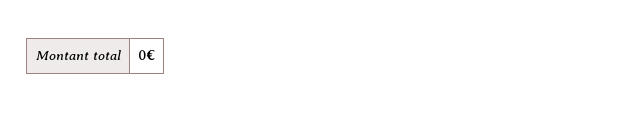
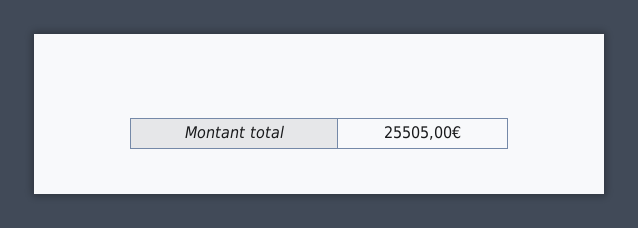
- Montant total | 0€
+ Montant total | 25505,00€

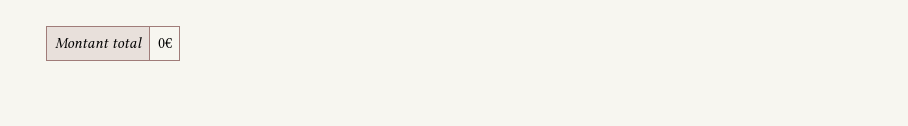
- Montant total | 25505,00€
+ Montant total | 0€

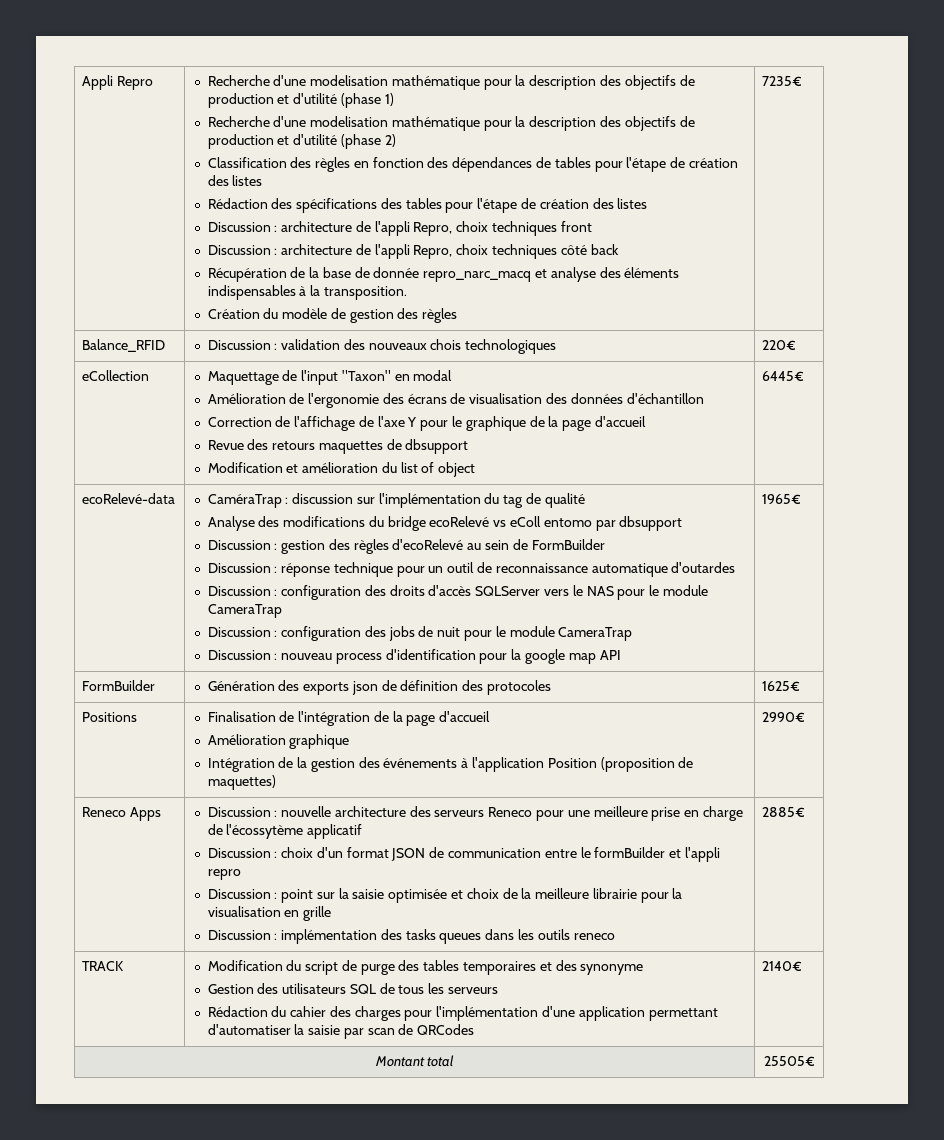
+ Appli Repro | Recherche d'une modelisation mathématique pour la description des objectifs de production et d'utilité (phase 1)
+ Recherche d'une modelisation mathématique pour la description des objectifs de production et d'utilité (phase 2)
+ Classification des règles en fonction des dépendances de tables pour l'étape de création des listes
+ Rédaction des spécifications des tables pour l'étape de création des listes
+ Discussion : architecture de l'appli Repro, choix techniques front
+ Discussion : architecture de l'appli Repro, choix techniques côté back
+ Récupération de la base de donnée repro_narc_macq et analyse des éléments indispensables à la transposition.
+ Création du modèle de gestion des règles | 7235€
+ Balance_RFID | Discussion : validation des nouveaux chois technologiques | 220€
+ eCollection | Maquettage de l'input "Taxon" en modal
+ Amélioration de l'ergonomie des écrans de visualisation des données d'échantillon
+ Correction de l'affichage de l'axe Y pour le graphique de la page d'accueil
+ Revue des retours maquettes de dbsupport
+ Modification et amélioration du list of object | 6445€
+ ecoRelevé-data | CaméraTrap : discussion sur l'implémentation du tag de qualité
+ Analyse des modifications du bridge ecoRelevé vs eColl entomo par dbsupport
+ Discussion : gestion des règles d'ecoRelevé au sein de FormBuilder
+ Discussion : réponse technique pour un outil de reconnaissance automatique d'outardes
+ Discussion : configuration des droits d'accès SQLServer vers le NAS pour le module CameraTrap
+ Discussion : configuration des jobs de nuit pour le module CameraTrap
+ Discussion : nouveau process d'identification pour la google map API | 1965€
+ FormBuilder | Génération des exports json de définition des protocoles | 1625€
+ Positions | Finalisation de l'intégration de la page d'accueil
+ Amélioration graphique
+ Intégration de la gestion des événements à l'application Position (proposition de maquettes) | 2990€
+ Reneco Apps | Discussion : nouvelle architecture des serveurs Reneco pour une meilleure prise en charge de l'écossytème applicatif
+ Discussion : choix d'un format JSON de communication entre le formBuilder et l'appli repro
+ Discussion : point sur la saisie optimisée et choix de la meilleure librairie pour la visualisation en grille
+ Discussion : implémentation des tasks queues dans les outils reneco | 2885€
+ TRACK | Modification du script de purge des tables temporaires et des synonyme
+ Gestion des utilisateurs SQL de tous les serveurs
+ Rédaction du cahier des charges pour l'implémentation d'une application permettant d'automatiser la saisie par scan de QRCodes | 2140€
- Montant total | 0€
+ Montant total | 25505€

